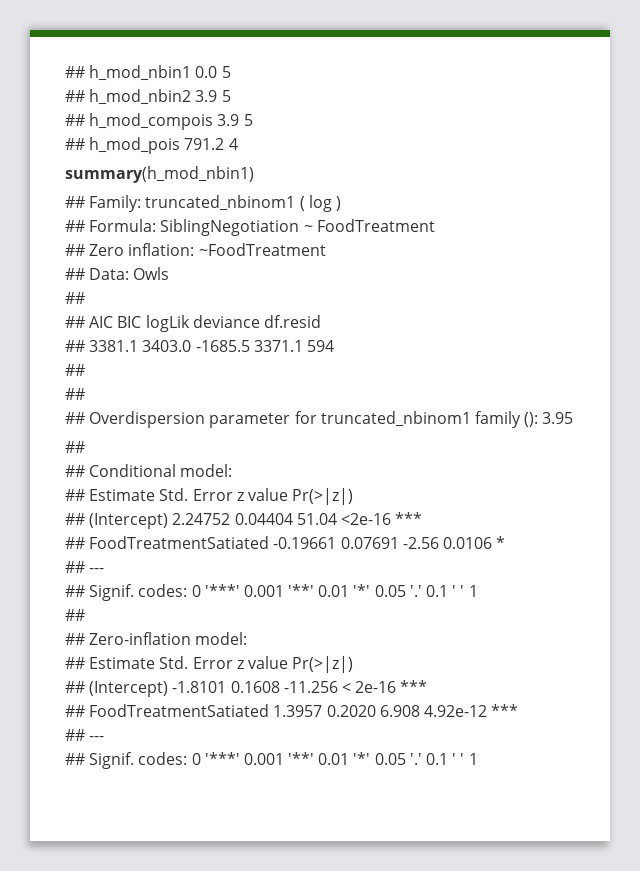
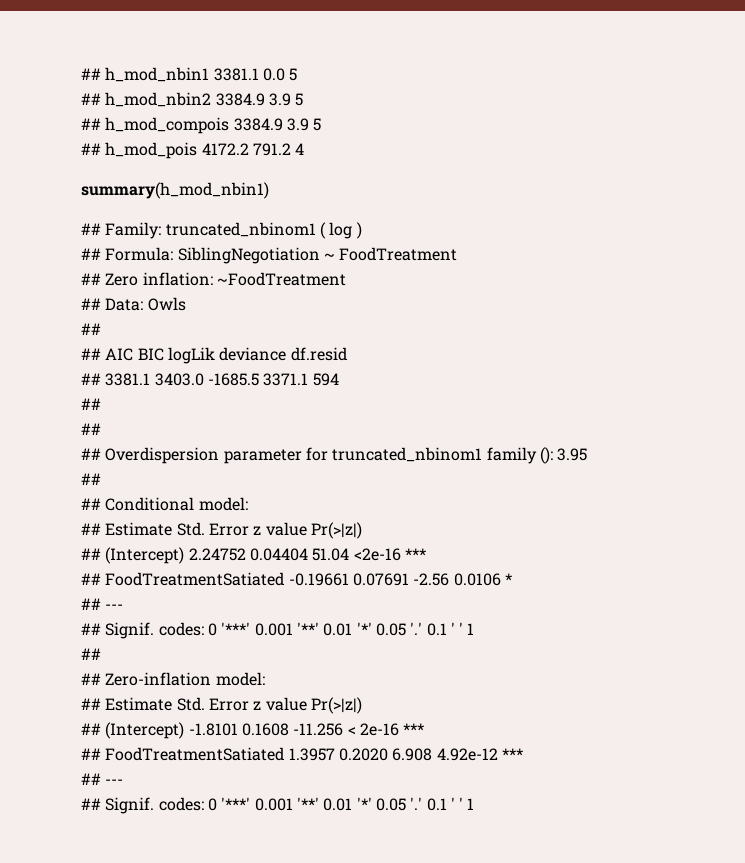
- ## h_mod_nbin1 0.0 5
+ ## h_mod_nbin1 3381.1 0.0 5
- ## h_mod_nbin2 3.9 5
+ ## h_mod_nbin2 3384.9 3.9 5
- ## h_mod_compois 3.9 5
+ ## h_mod_compois 3384.9 3.9 5
- ## h_mod_pois 791.2 4
+ ## h_mod_pois 4172.2 791.2 4

